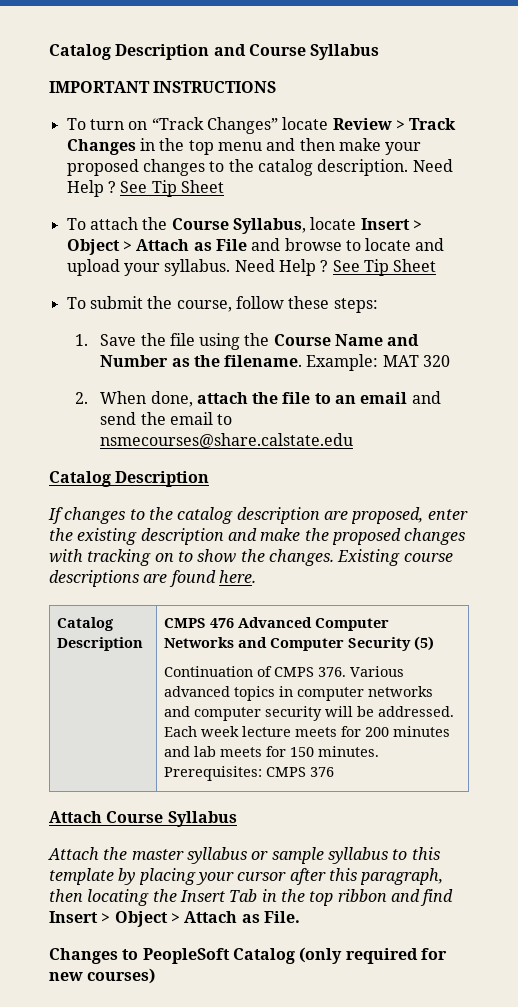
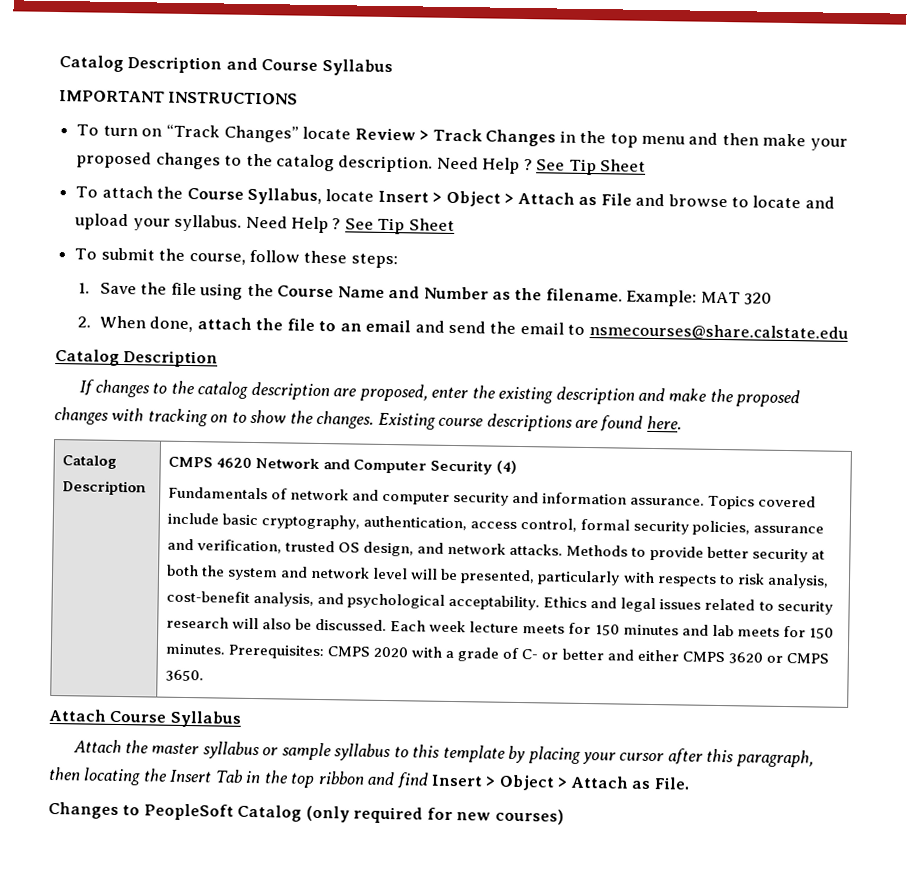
- CMPS 476 Advanced Computer Networks and Computer Security (5)
- Continuation of CMPS 376. Various advanced topics in computer networks and computer security will be addressed.
+ CMPS 4620 Network and Computer Security (4)
+ Fundamentals of network and computer security and information assurance. Topics covered include basic cryptography, authentication, access control, formal security policies, assurance and verification, trusted OS design, and network attacks. Methods to provide better security at both the system and network level will be presented, particularly with respects to risk analysis, cost-benefit analysis, and psychological acceptability. Ethics and legal issues related to security research will also be discussed.
- Each week lecture meets for 200 minutes and lab meets for 150 minutes.
+ Each week lecture meets for 150 minutes and lab meets for 150 minutes.
- Prerequisites: CMPS 376
+ Prerequisites: CMPS 2020 with a grade of C- or better and either CMPS 3620 or CMPS 3650.

